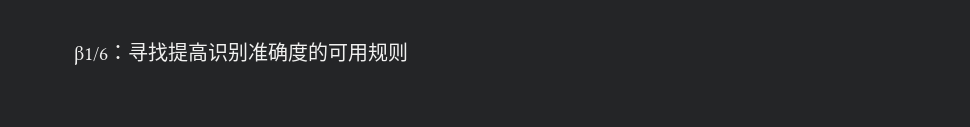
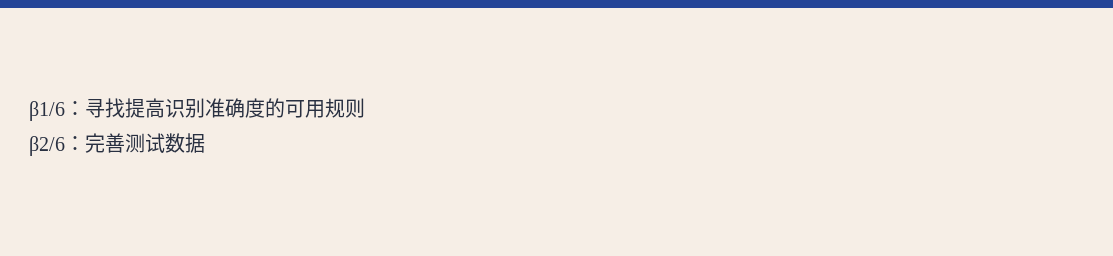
+ β2/6：完善测试数据

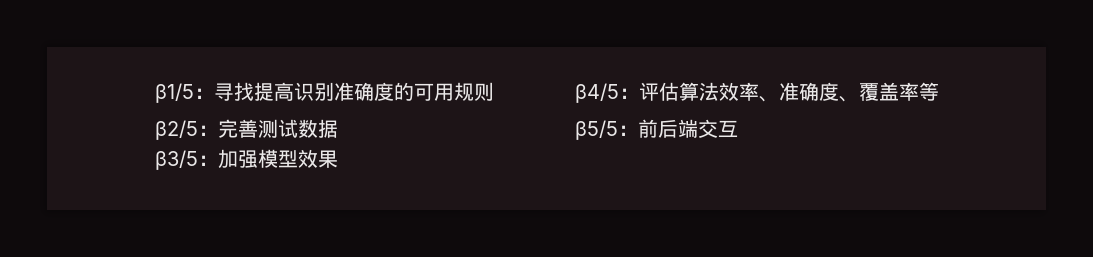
- β1/6：寻找提高识别准确度的可用规则
+ β1/5：寻找提高识别准确度的可用规则
- β2/6：完善测试数据
+ β2/5：完善测试数据
+ β3/5：加强模型效果
+ β4/5：评估算法效率、准确度、覆盖率等
+ β5/5：前后端交互

